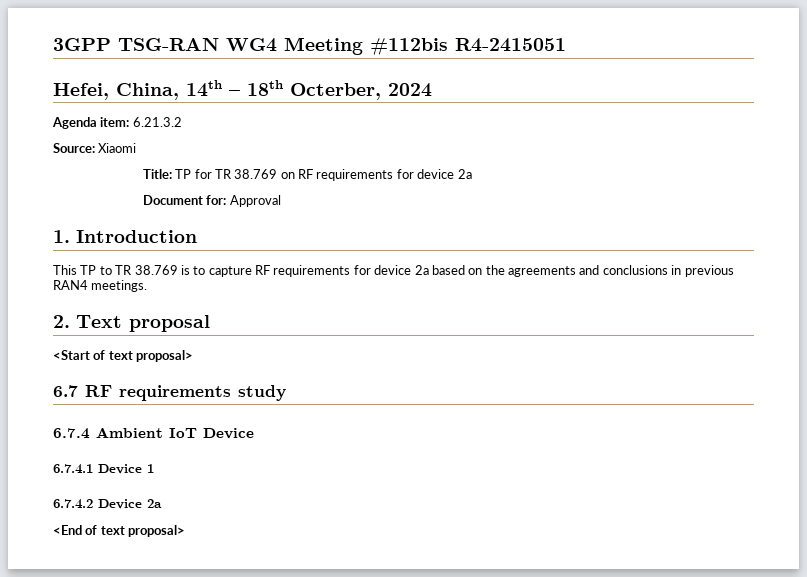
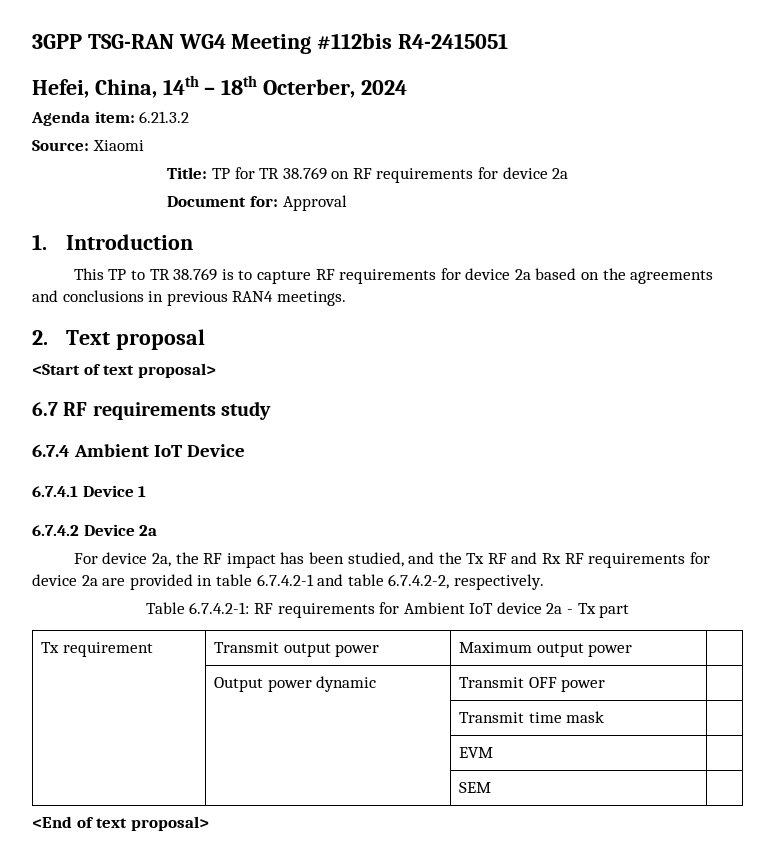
+ For device 2a, the RF impact has been studied, and the Tx RF and Rx RF requirements for device 2a are provided in table 6.7.4.2-1 and table 6.7.4.2-2, respectively.
+ Table 6.7.4.2-1: RF requirements for Ambient IoT device 2a - Tx part
+ Tx requirement | Transmit output power | Maximum output power |
+ | Output power dynamic | Transmit OFF power |
+ | | Transmit time mask |
+ | | EVM |
+ | | SEM |

